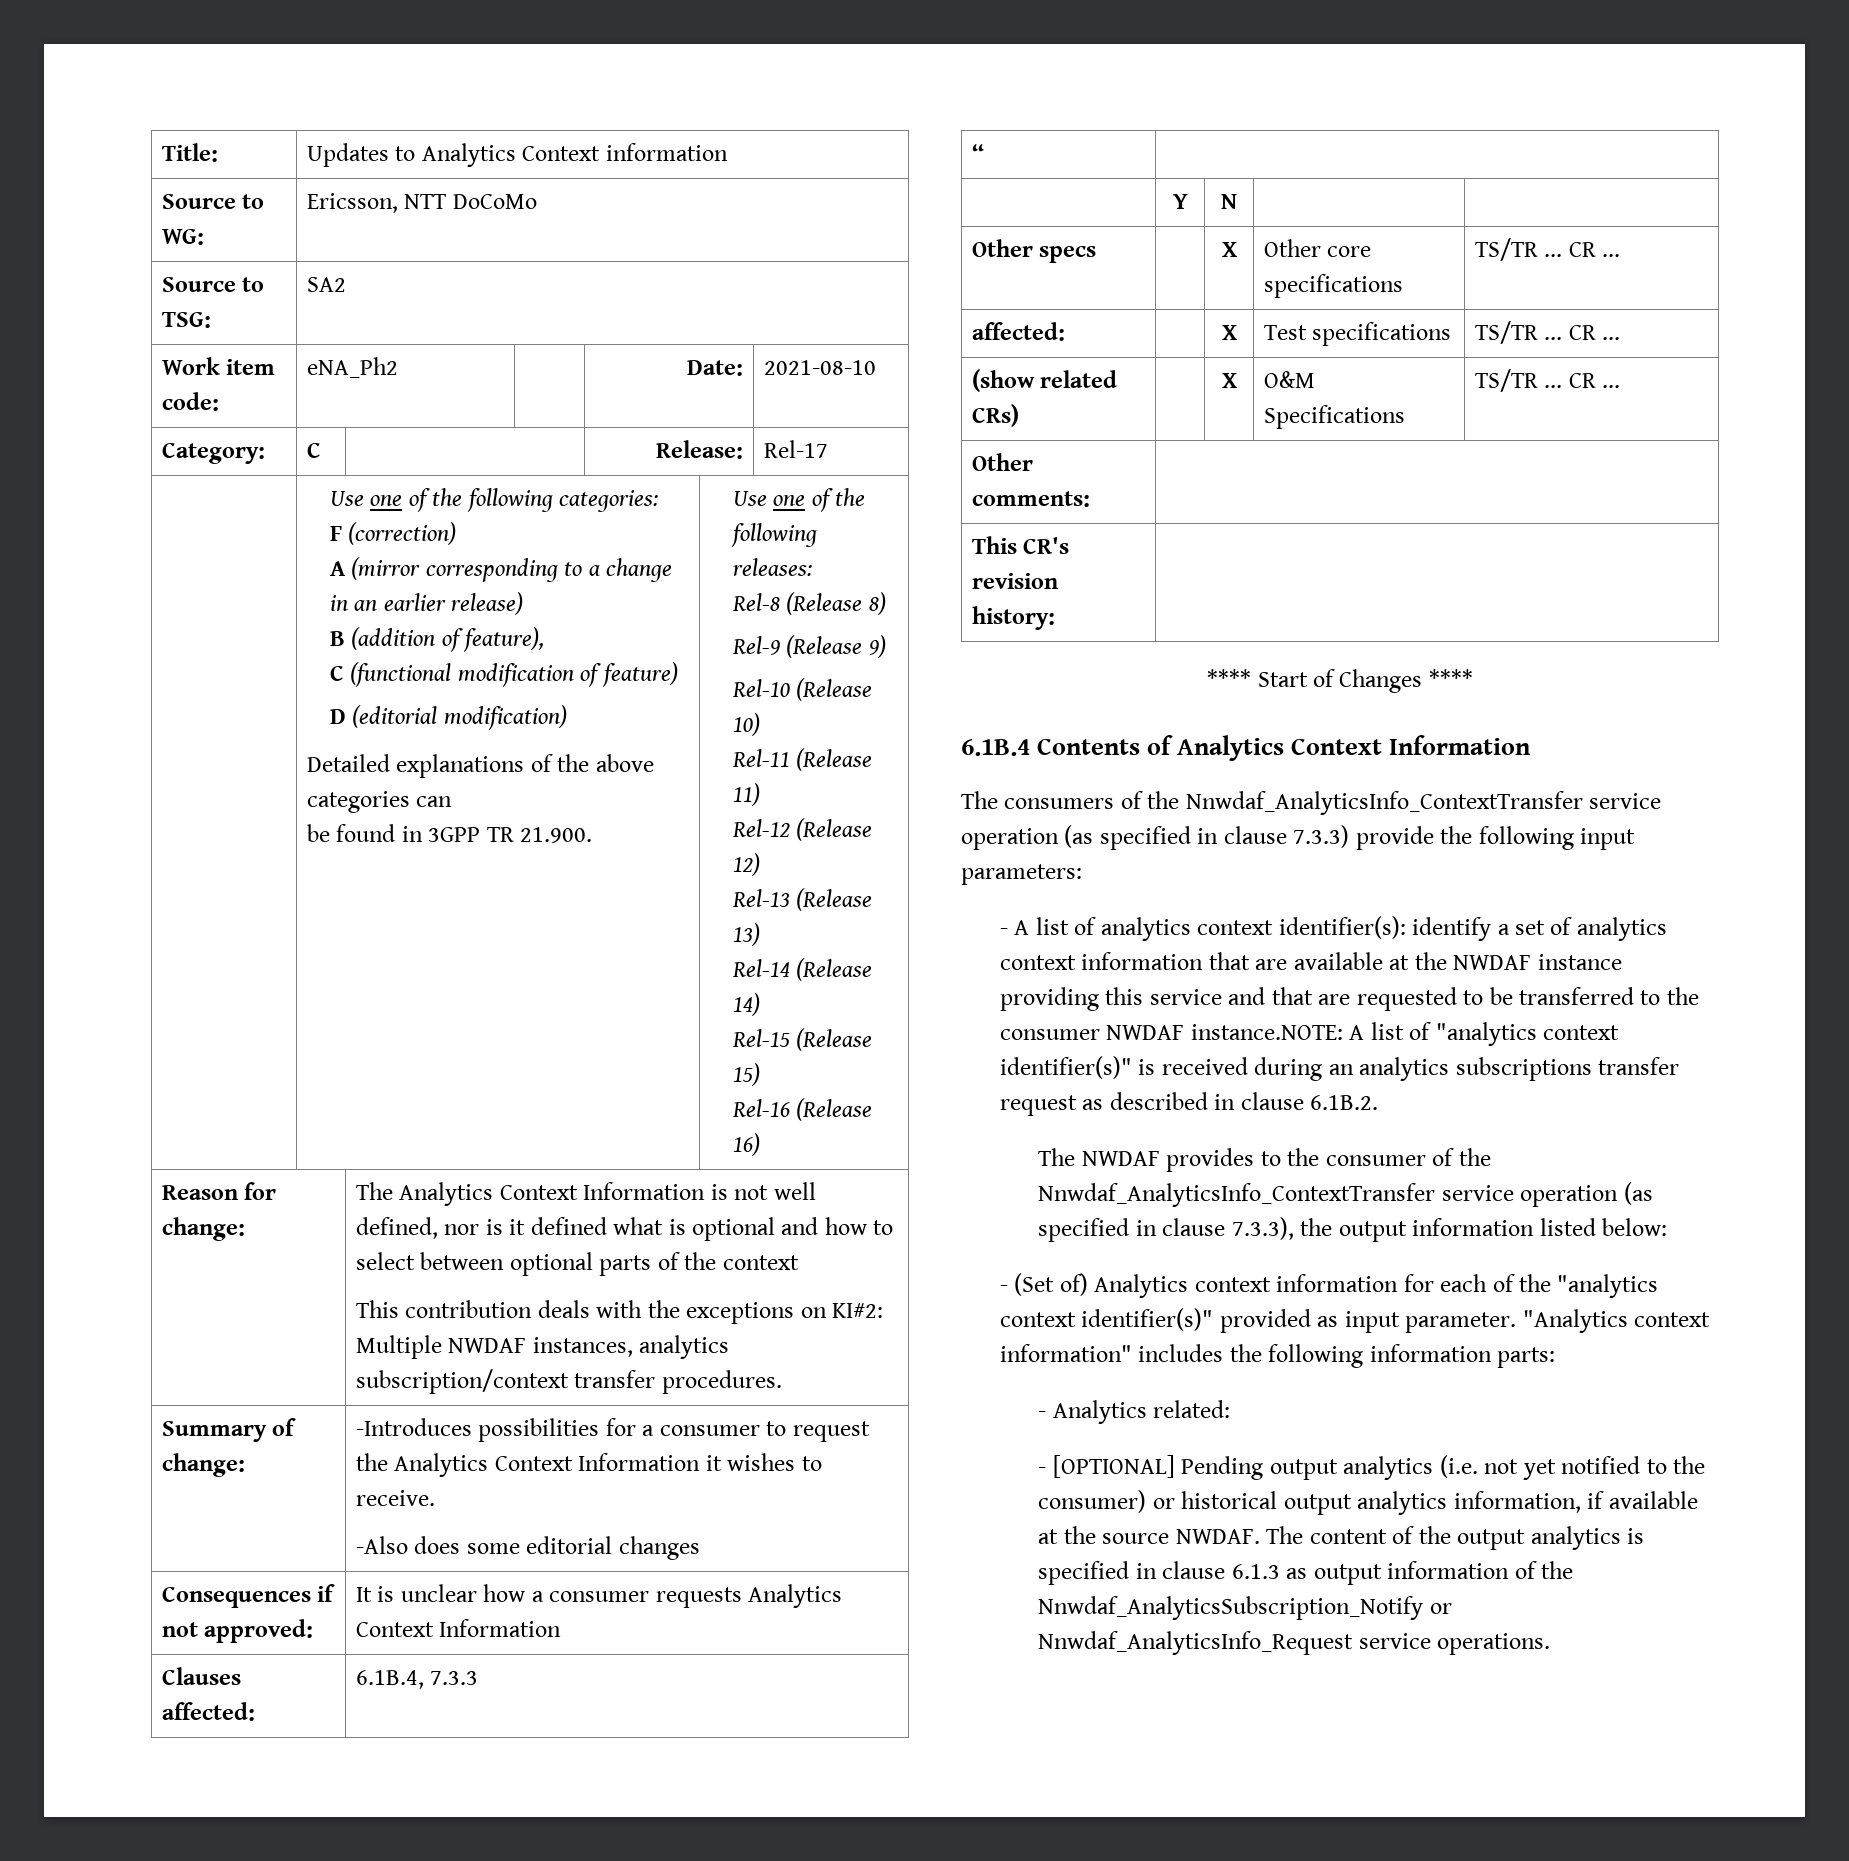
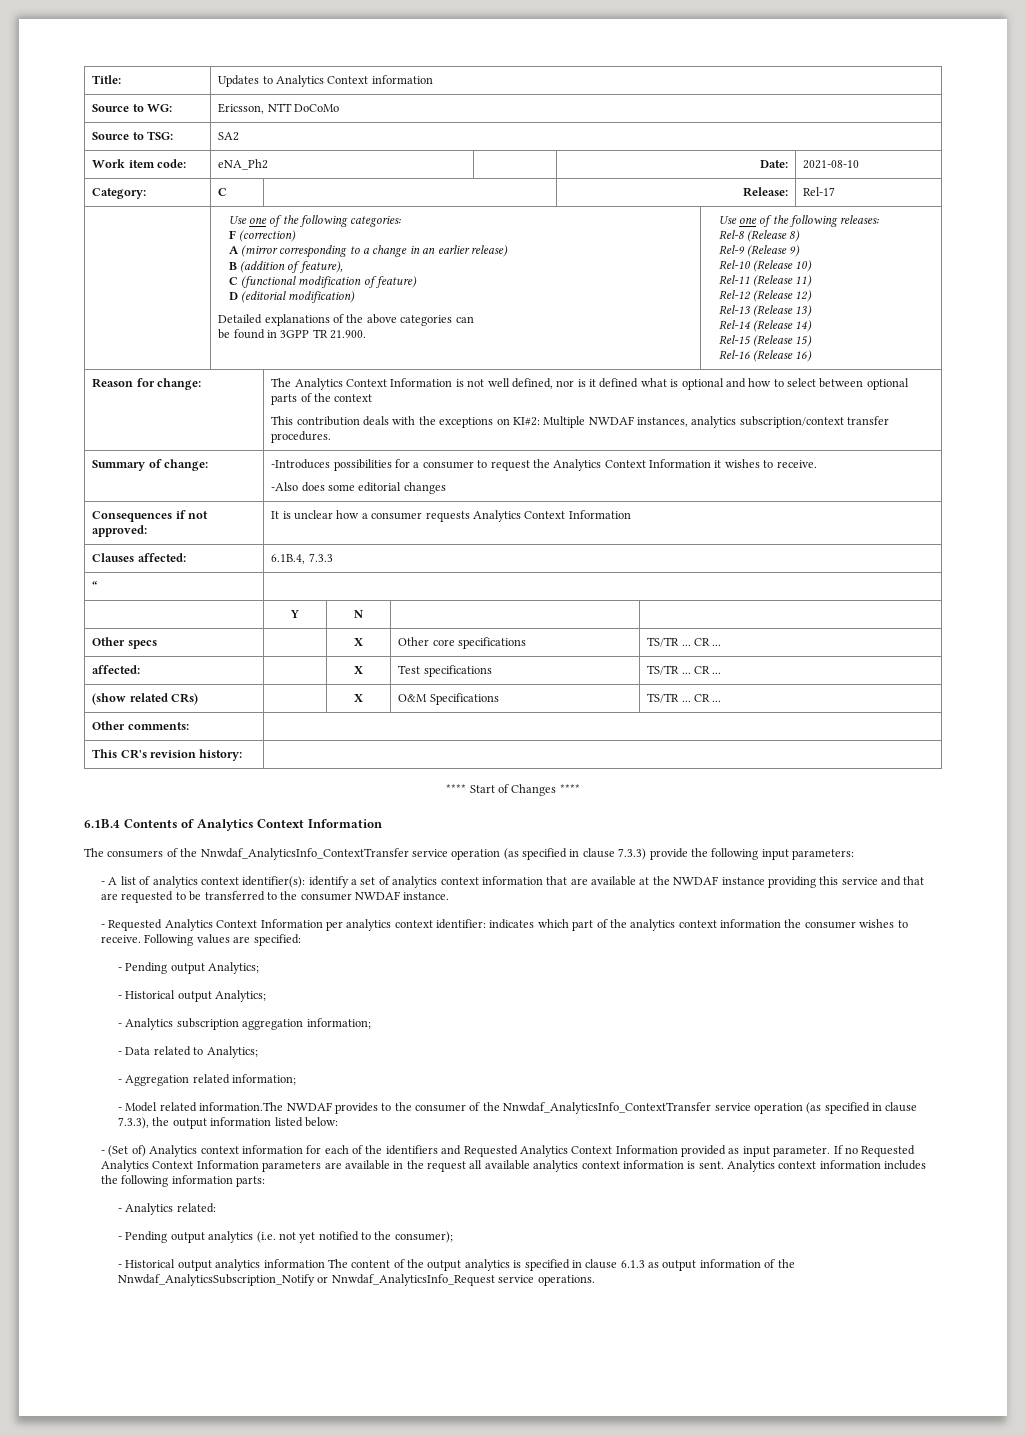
- - A list of analytics context identifier(s): identify a set of analytics context information that are available at the NWDAF instance providing this service and that are requested to be transferred to the consumer NWDAF instance.NOTE: A list of "analytics context identifier(s)" is received during an analytics subscriptions transfer request as described in clause 6.1B.2.
- The NWDAF provides to the consumer of the Nnwdaf_AnalyticsInfo_ContextTransfer service operation (as specified in clause 7.3.3), the output information listed below:
+ - A list of analytics context identifier(s): identify a set of analytics context information that are available at the NWDAF instance providing this service and that are requested to be transferred to the consumer NWDAF instance.
+ - Requested Analytics Context Information per analytics context identifier: indicates which part of the analytics context information the consumer wishes to receive. Following values are specified:
+ - Pending output Analytics;
+ - Historical output Analytics;
+ - Analytics subscription aggregation information;
+ - Data related to Analytics;
+ - Aggregation related information;
+ - Model related information.The NWDAF provides to the consumer of the Nnwdaf_AnalyticsInfo_ContextTransfer service operation (as specified in clause 7.3.3), the output information listed below:
- - (Set of) Analytics context information for each of the "analytics context identifier(s)" provided as input parameter. "Analytics context information" includes the following information parts:
+ - (Set of) Analytics context information for each of the identifiers and Requested Analytics Context Information provided as input parameter. If no Requested Analytics Context Information parameters are available in the request all available analytics context information is sent. Analytics context information includes the following information parts:
- - [OPTIONAL] Pending output analytics (i.e. not yet notified to the consumer) or historical output analytics information, if available at the source NWDAF. The content of the output analytics is specified in clause 6.1.3 as output information of the Nnwdaf_AnalyticsSubscription_Notify or Nnwdaf_AnalyticsInfo_Request service operations.
+ - Pending output analytics (i.e. not yet notified to the consumer);
+ - Historical output analytics information The content of the output analytics is specified in clause 6.1.3 as output information of the Nnwdaf_AnalyticsSubscription_Notify or Nnwdaf_AnalyticsInfo_Request service operations.

